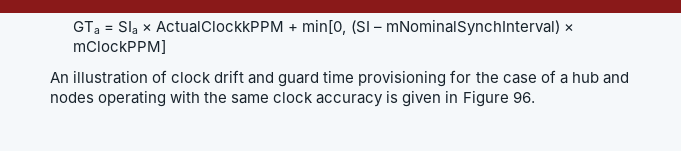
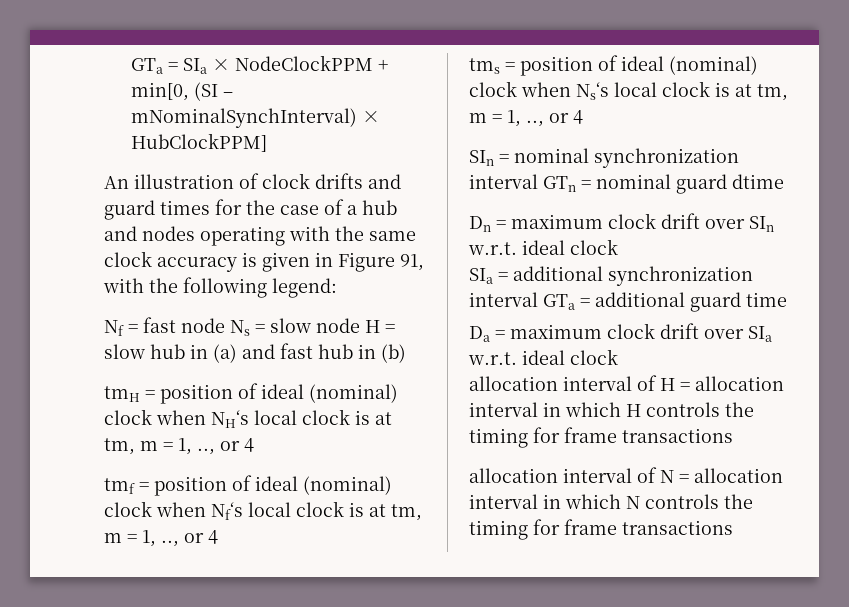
- GTa = SIa × ActualClockkPPM + min[0, (SI – mNominalSynchInterval) × mClockPPM]
+ GTa = SIa × NodeClockPPM + min[0, (SI – mNominalSynchInterval) × HubClockPPM]
- An illustration of clock drift and guard time provisioning for the case of a hub and nodes operating with the same clock accuracy is given in Figure 96.
+ An illustration of clock drifts and guard times for the case of a hub and nodes operating with the same clock accuracy is given in Figure 91, with the following legend:
+ Nf = fast node Ns = slow node H = slow hub in (a) and fast hub in (b)
+ tmH = position of ideal (nominal) clock when NH‘s local clock is at tm, m = 1, .., or 4
+ tmf = position of ideal (nominal) clock when Nf‘s local clock is at tm, m = 1, .., or 4
+ tms = position of ideal (nominal) clock when Ns‘s local clock is at tm, m = 1, .., or 4
+ SIn = nominal synchronization interval GTn = nominal guard dtime
+ Dn = maximum clock drift over SIn w.r.t. ideal clock
+ SIa = additional synchronization interval GTa = additional guard time
+ Da = maximum clock drift over SIa w.r.t. ideal clock
+ allocation interval of H = allocation interval in which H controls the timing for frame transactions
+ allocation interval of N = allocation interval in which N controls the timing for frame transactions

